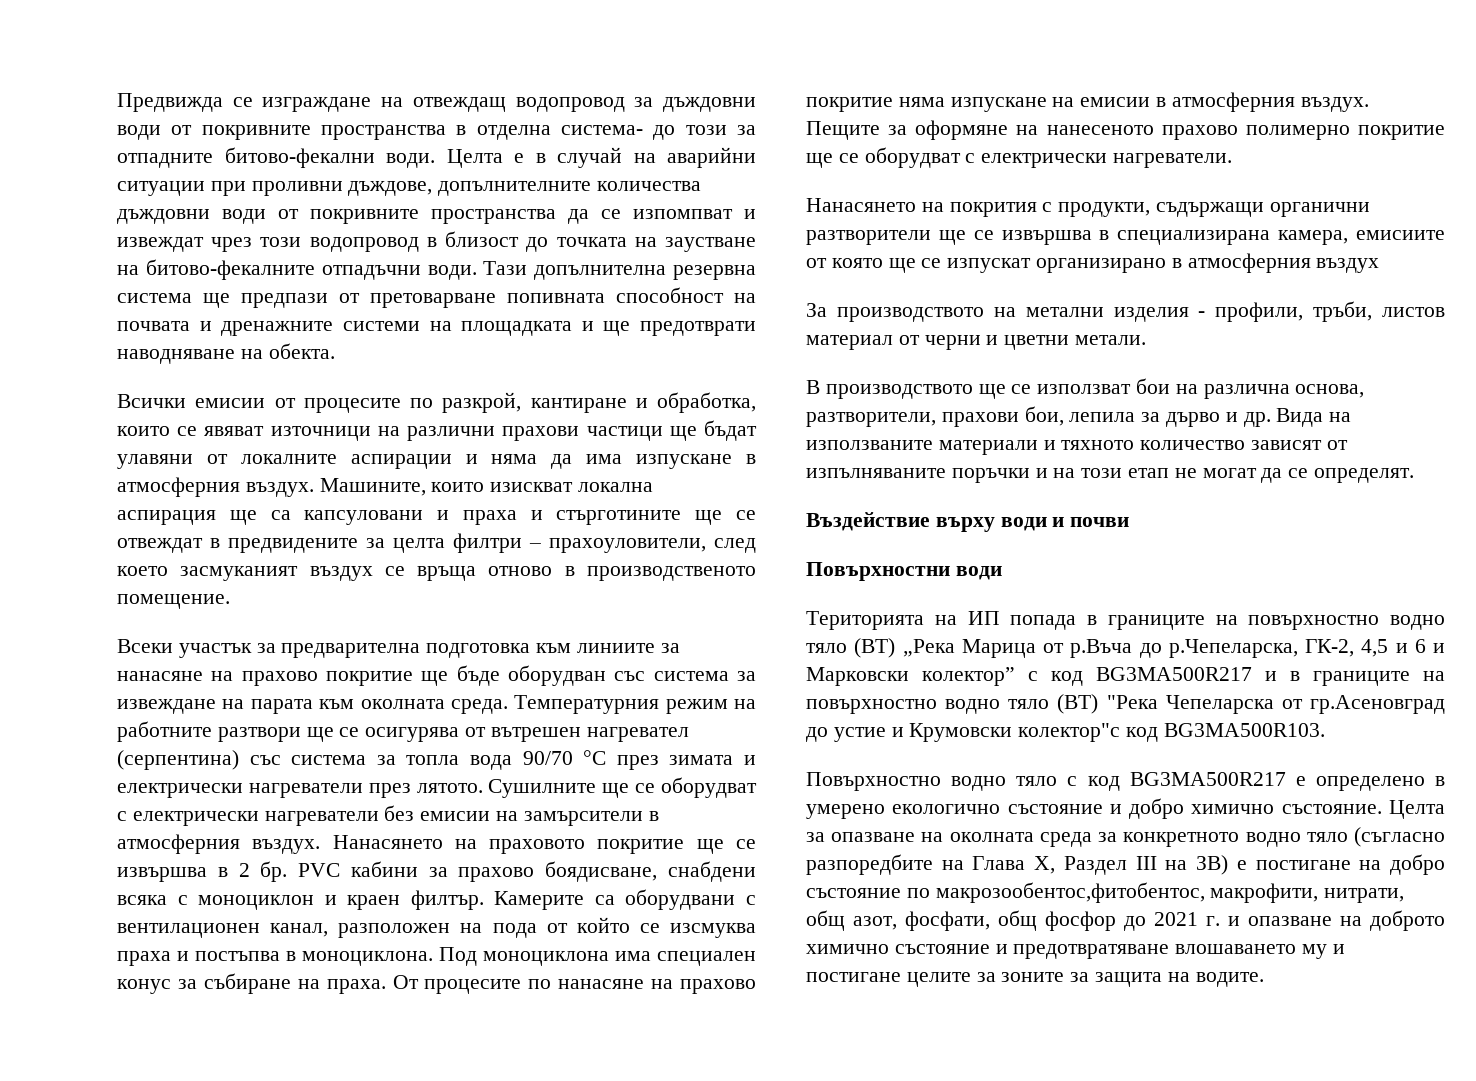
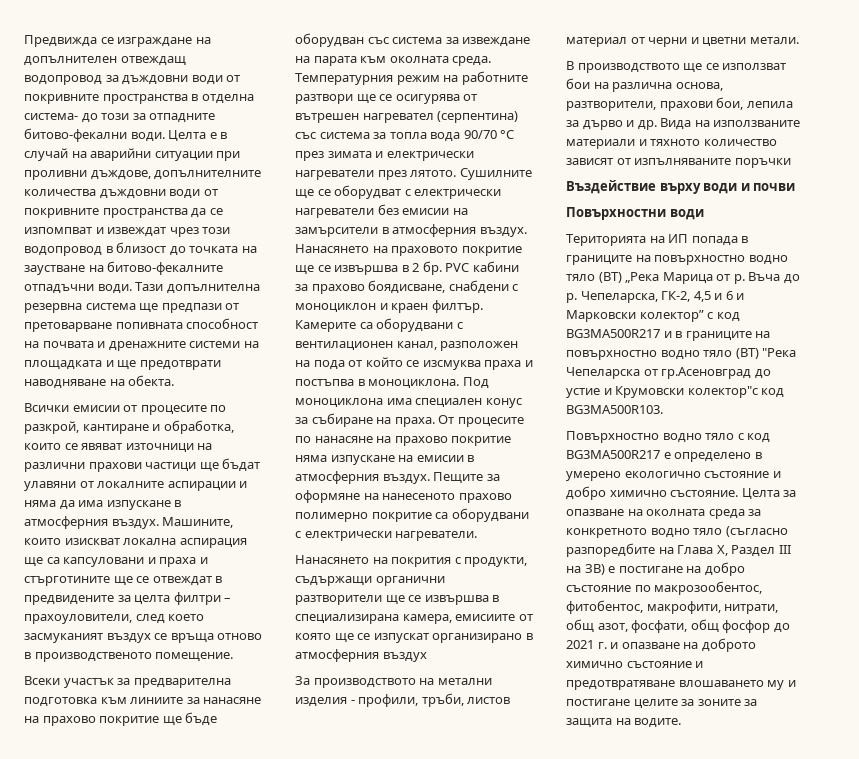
- Предвижда се изграждане на отвеждащ водопровод за дъждовни води от покривните пространства в отделна система- до този за отпадните битово-фекални води.
+ Предвижда се изграждане на допълнителен отвеждащ водопровод за дъждовни води от покривните пространства в отделна система- до този за отпадните битово-фекални води.
- PVC кабини за прахово боядисване, снабдени всяка с моноциклон и краен филтър.
+ PVC кабини за прахово боядисване, снабдени с моноциклон и краен филтър.
- Пещите за оформяне на нанесеното прахово полимерно покритие ще се оборудват с електрически нагреватели.
+ Пещите за оформяне на нанесеното прахово полимерно покритие са оборудвани с електрически нагреватели.
- В производството ще се използват бои на различна основа, разтворители, прахови бои, лепила за дърво и др. Вида на използваните материали и тяхното количество зависят от изпълняваните поръчки и на този етап не могат да се определят.
+ В производството ще се използват бои на различна основа, разтворители, прахови бои, лепила за дърво и др. Вида на използваните материали и тяхното количество зависят от изпълняваните поръчки
- Територията на ИП попада в границите на повърхностно водно тяло (ВТ) „Река Марица от р.Въча до р.Чепеларска, ГК-2, 4,5 и 6 и Марковски колектор” с код BG3MA500R217 и в границите на повърхностно водно тяло (ВТ) "Река Чепеларска от гр.Асеновград до устие и Крумовски колектор"с код BG3MA500R103.
+ Територията на ИП попада в границите на повърхностно водно тяло (ВТ) „Река Марица от р. Въча до р. Чепеларска, ГК-2, 4,5 и 6 и Марковски колектор” с код BG3MA500R217 и в границите на повърхностно водно тяло (ВТ) "Река Чепеларска от гр.Асеновград до устие и Крумовски колектор"с код BG3MA500R103.
- Целта за опазване на околната среда за конкретното водно тяло (съгласно разпоредбите на Глава X, Раздел III на ЗВ) е постигане на добро състояние по макрозообентос,фитобентос, макрофити, нитрати, общ азот, фосфати, общ фосфор до 2021 г. и опазване на доброто химично състояние и предотвратяване влошаването му и постигане целите за зоните за защита на водите.
+ Целта за опазване на околната среда за конкретното водно тяло (съгласно разпоредбите на Глава X, Раздел III на ЗВ) е постигане на добро състояние по макрозообентос, фитобентос, макрофити, нитрати, общ азот, фосфати, общ фосфор до 2021 г. и опазване на доброто химично състояние и предотвратяване влошаването му и постигане целите за зоните за защита на водите.

